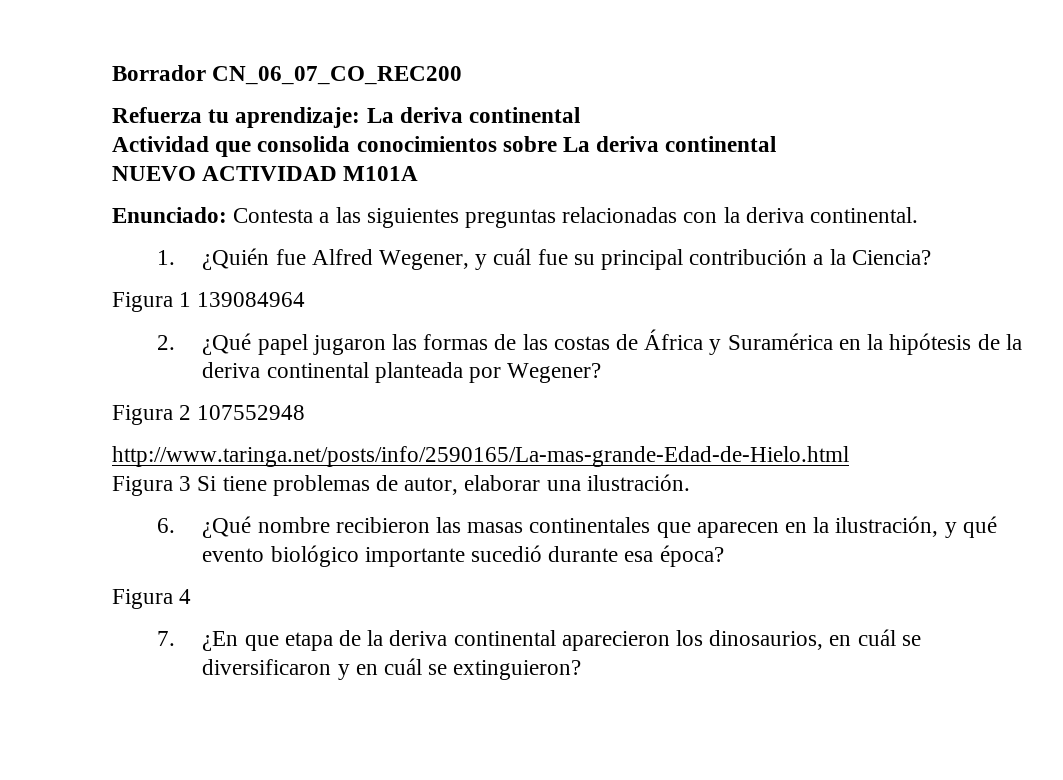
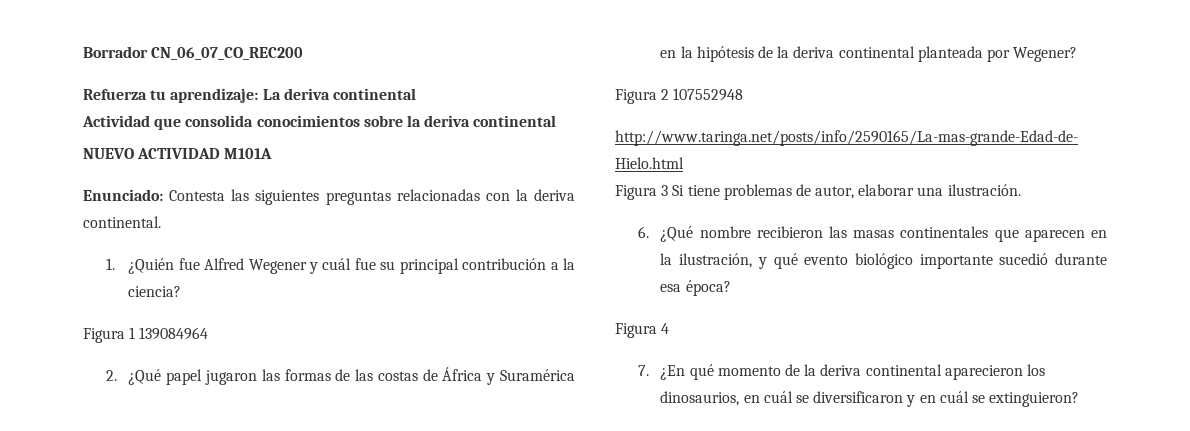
- Actividad que consolida conocimientos sobre La deriva continental
+ Actividad que consolida conocimientos sobre la deriva continental
- Enunciado: Contesta a las siguientes preguntas relacionadas con la deriva continental.
+ Enunciado: Contesta las siguientes preguntas relacionadas con la deriva continental.
- 1. ¿Quién fue Alfred Wegener, y cuál fue su principal contribución a la Ciencia?
+ 1. ¿Quién fue Alfred Wegener y cuál fue su principal contribución a la ciencia?
- 7. ¿En que etapa de la deriva continental aparecieron los dinosaurios, en cuál se diversificaron y en cuál se extinguieron?
+ 7. ¿En qué momento de la deriva continental aparecieron los dinosaurios, en cuál se diversificaron y en cuál se extinguieron?

